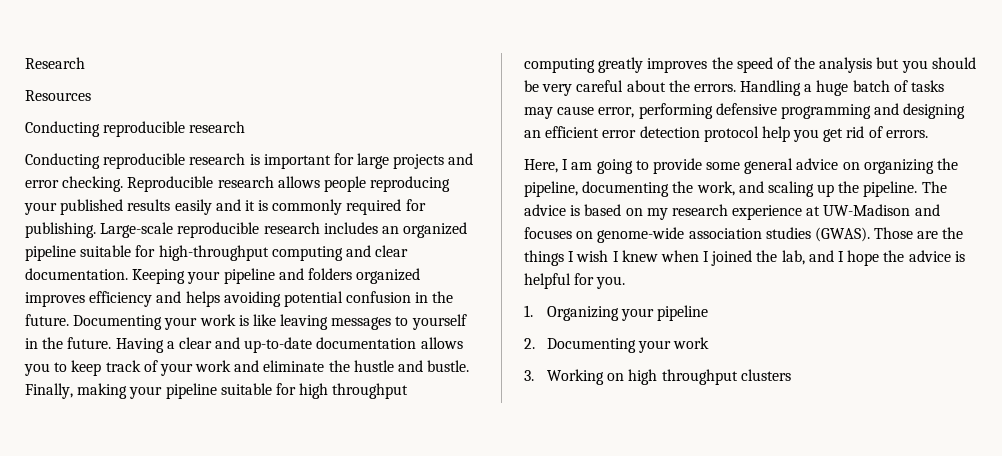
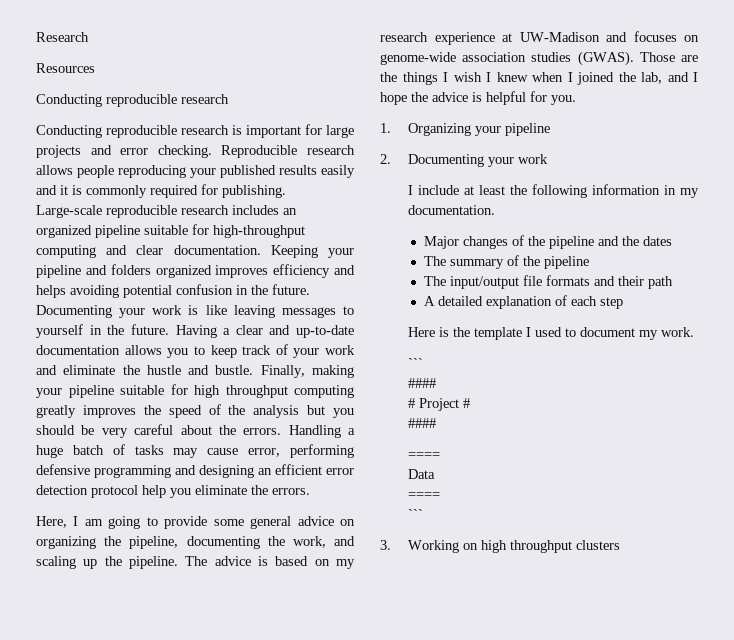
- Handling a huge batch of tasks may cause error, performing defensive programming and designing an efficient error detection protocol help you get rid of errors.
+ Handling a huge batch of tasks may cause error, performing defensive programming and designing an efficient error detection protocol help you eliminate the errors.
+ I include at least the following information in my documentation.
+ Major changes of the pipeline and the dates
+ The summary of the pipeline
+ The input/output file formats and their path
+ A detailed explanation of each step
+ Here is the template I used to document my work.
+ ```
+ ####
+ # Project #
+ ####
+ ====
+ Data
+ ====
+ ```

